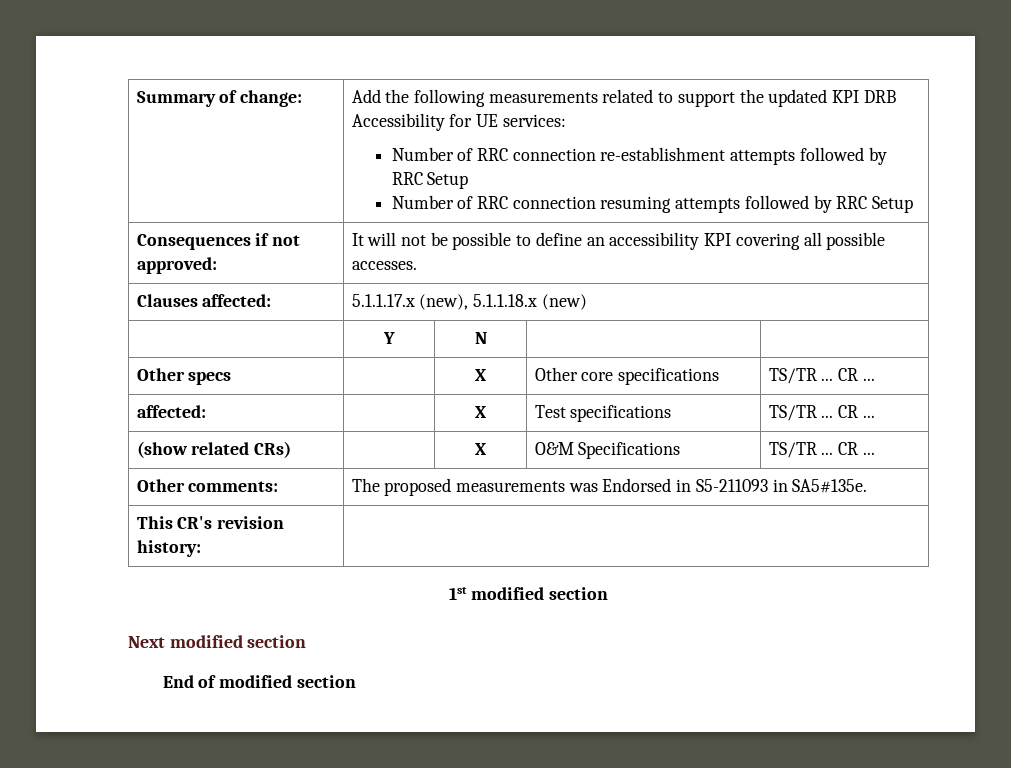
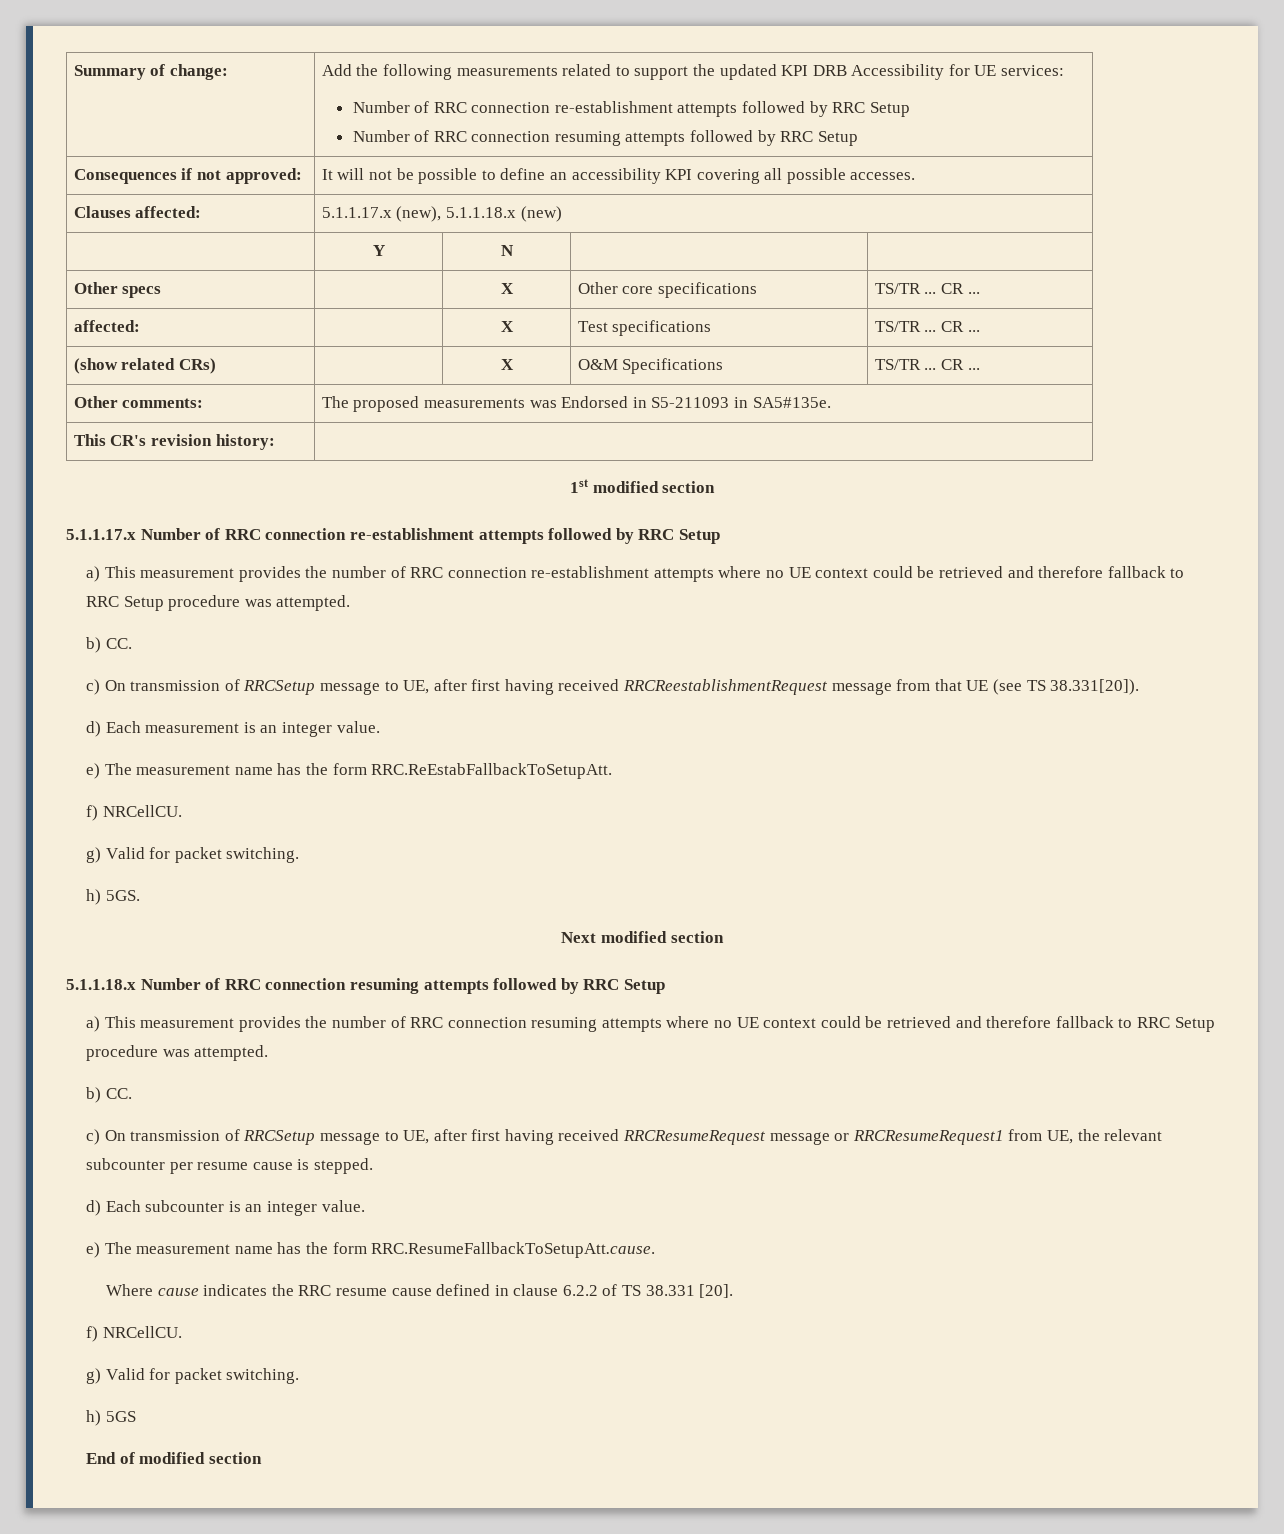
+ 5.1.1.17.x Number of RRC connection re-establishment attempts followed by RRC Setup
+ a) This measurement provides the number of RRC connection re-establishment attempts where no UE context could be retrieved and therefore fallback to RRC Setup procedure was attempted.
+ b) CC.
+ c) On transmission of RRCSetup message to UE, after first having received RRCReestablishmentRequest message from that UE (see TS 38.331[20]).
+ d) Each measurement is an integer value.
+ e) The measurement name has the form RRC.ReEstabFallbackToSetupAtt.
+ f) NRCellCU.
+ g) Valid for packet switching.
+ h) 5GS.
  Next modified section
+ 5.1.1.18.x Number of RRC connection resuming attempts followed by RRC Setup
+ a) This measurement provides the number of RRC connection resuming attempts where no UE context could be retrieved and therefore fallback to RRC Setup procedure was attempted.
+ b) CC.
+ c) On transmission of RRCSetup message to UE, after first having received RRCResumeRequest message or RRCResumeRequest1 from UE, the relevant subcounter per resume cause is stepped.
+ d) Each subcounter is an integer value.
+ e) The measurement name has the form RRC.ResumeFallbackToSetupAtt.cause.
+ Where cause indicates the RRC resume cause defined in clause 6.2.2 of TS 38.331 [20].
+ f) NRCellCU.
+ g) Valid for packet switching.
+ h) 5GS

